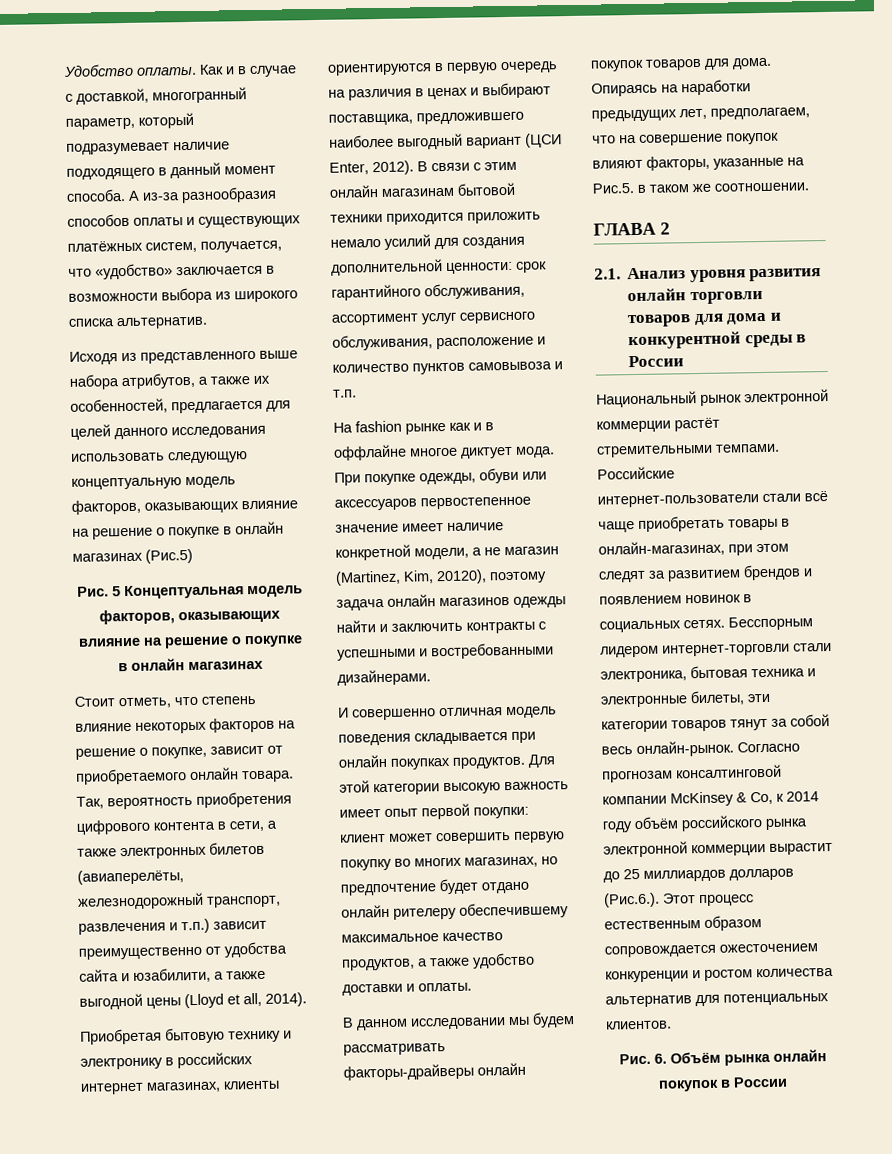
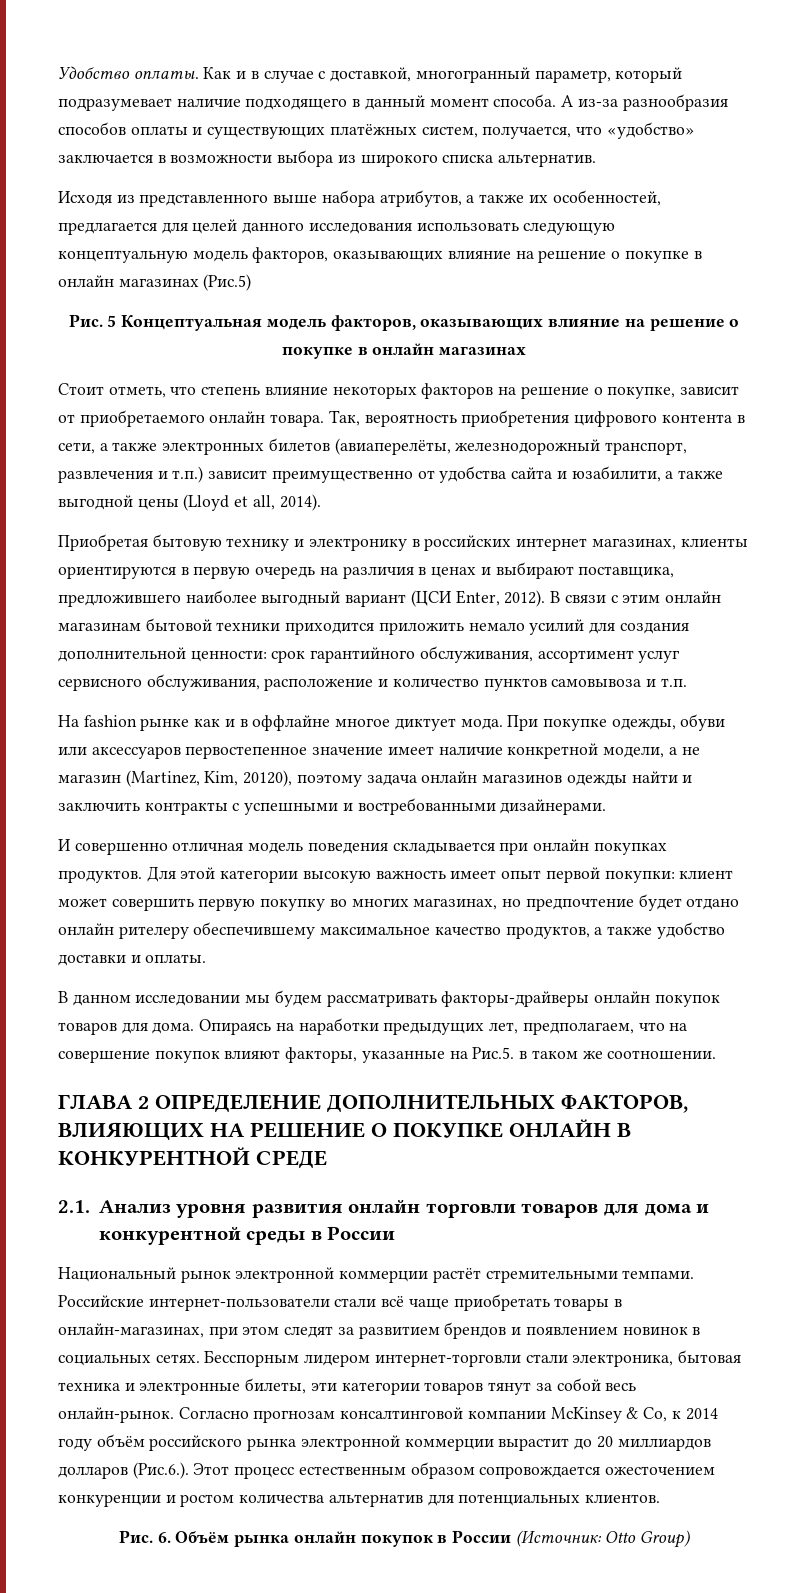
- ГЛАВА 2
+ ГЛАВА 2 ОПРЕДЕЛЕНИЕ ДОПОЛНИТЕЛЬНЫХ ФАКТОРОВ, ВЛИЯЮЩИХ НА РЕШЕНИЕ О ПОКУПКЕ ОНЛАЙН В КОНКУРЕНТНОЙ СРЕДЕ
- Согласно прогнозам консалтинговой компании McKinsey & Co, к 2014 году объём российского рынка электронной коммерции вырастит до 25 миллиардов долларов (Рис.6.). Этот процесс естественным образом сопровождается ожесточением конкуренции и ростом количества альтернатив для потенциальных клиентов.
+ Согласно прогнозам консалтинговой компании McKinsey & Co, к 2014 году объём российского рынка электронной коммерции вырастит до 20 миллиардов долларов (Рис.6.). Этот процесс естественным образом сопровождается ожесточением конкуренции и ростом количества альтернатив для потенциальных клиентов.
- Рис. 6. Объём рынка онлайн покупок в России
+ Рис. 6. Объём рынка онлайн покупок в России (Источник: Otto Group)

